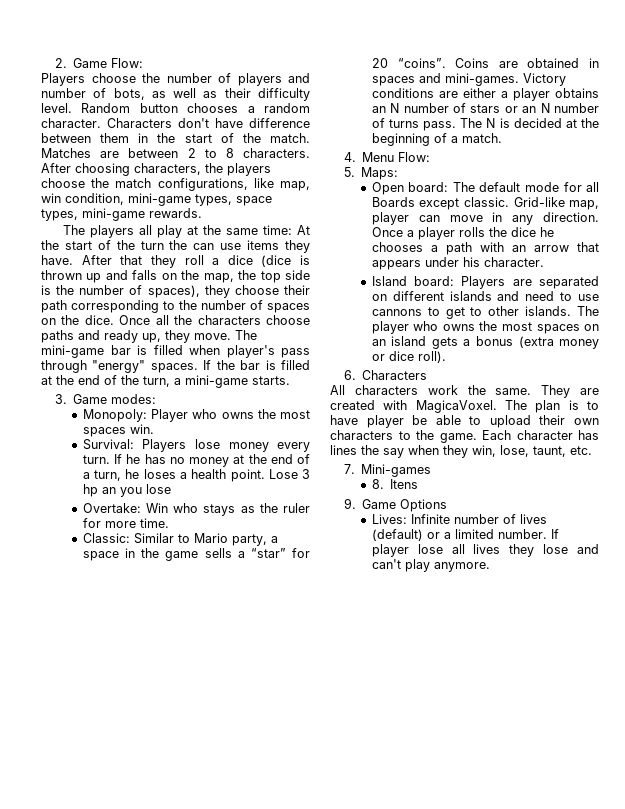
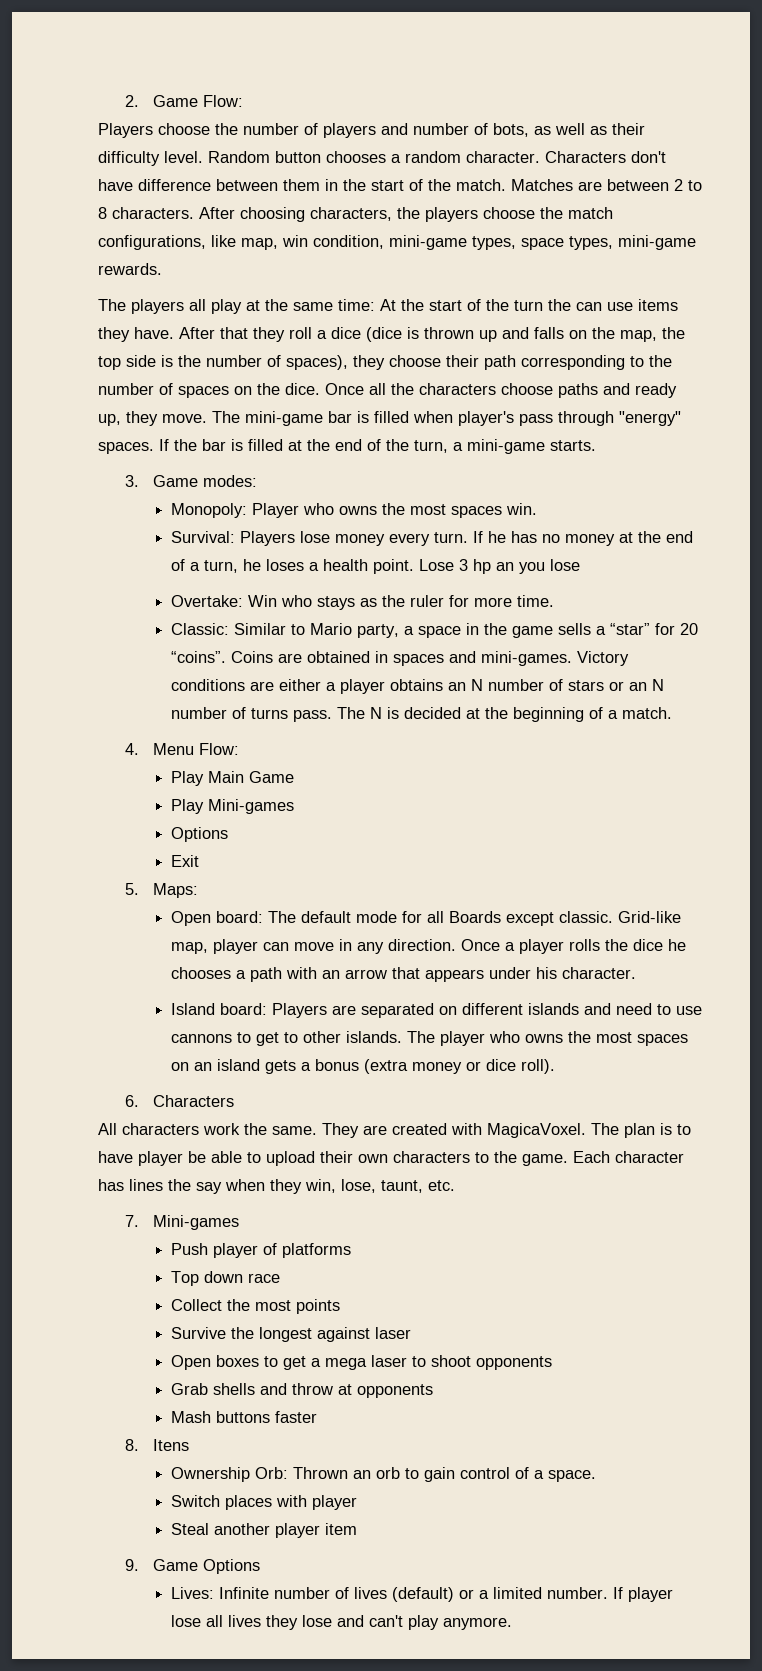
+ Play Main Game
+ Play Mini-games
+ Options
+ Exit
+ Push player of platforms
+ Top down race
+ Collect the most points
+ Survive the longest against laser
+ Open boxes to get a mega laser to shoot opponents
+ Grab shells and throw at opponents
+ Mash buttons faster
  8. Itens
+ Ownership Orb: Thrown an orb to gain control of a space.
+ Switch places with player
+ Steal another player item

